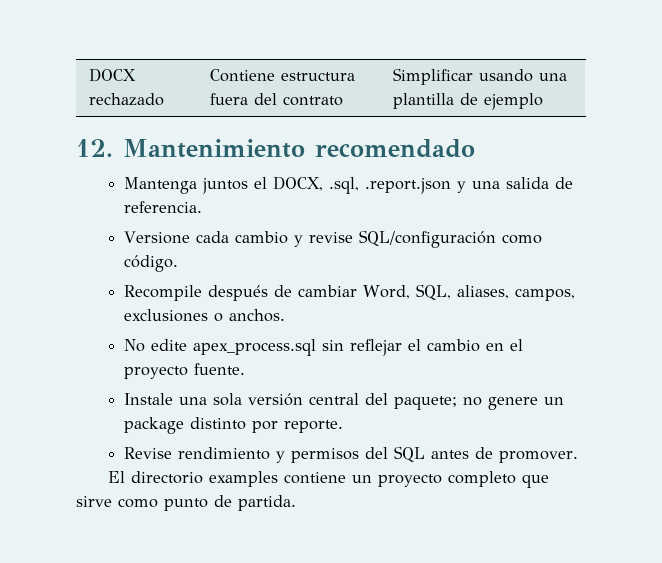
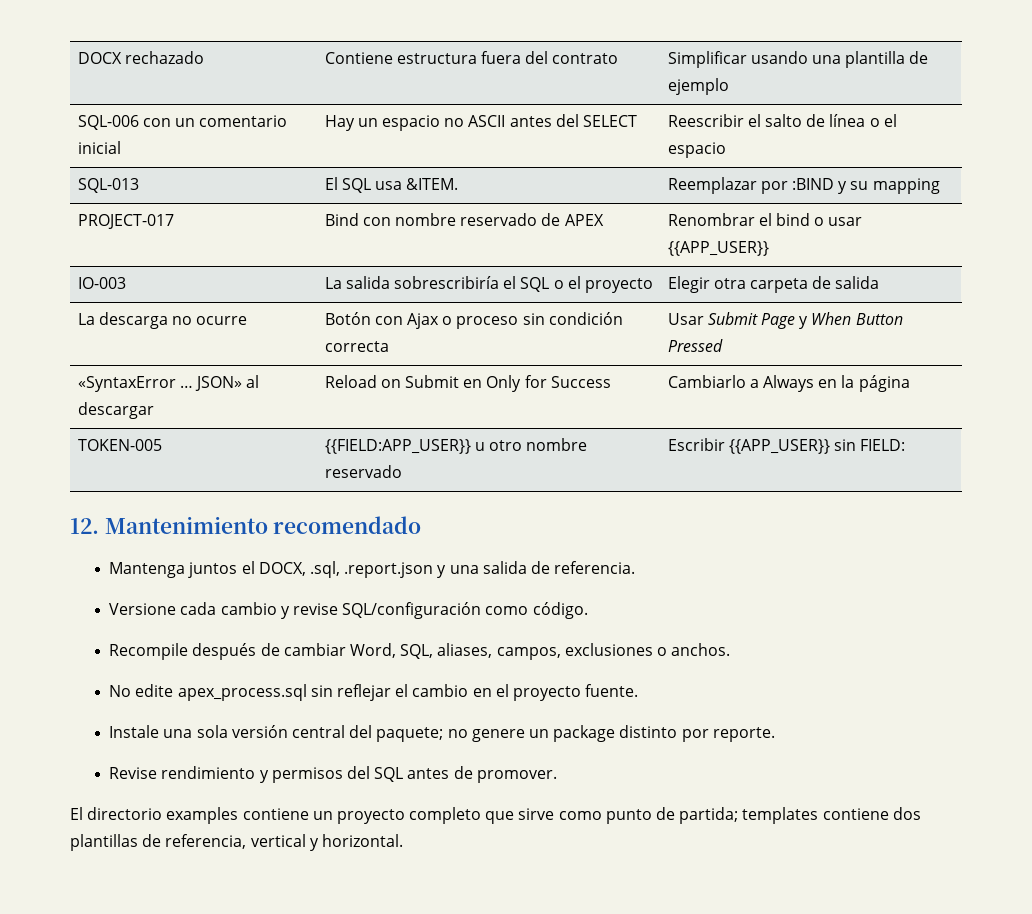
+ SQL-006 con un comentario inicial | Hay un espacio no ASCII antes del SELECT | Reescribir el salto de línea o el espacio
+ SQL-013 | El SQL usa &ITEM. | Reemplazar por :BIND y su mapping
+ PROJECT-017 | Bind con nombre reservado de APEX | Renombrar el bind o usar {{APP_USER}}
+ IO-003 | La salida sobrescribiría el SQL o el proyecto | Elegir otra carpeta de salida
+ La descarga no ocurre | Botón con Ajax o proceso sin condición correcta | Usar Submit Page y When Button Pressed
+ «SyntaxError … JSON» al descargar | Reload on Submit en Only for Success | Cambiarlo a Always en la página
+ TOKEN-005 | {{FIELD:APP_USER}} u otro nombre reservado | Escribir {{APP_USER}} sin FIELD:
- El directorio examples contiene un proyecto completo que sirve como punto de partida.
+ El directorio examples contiene un proyecto completo que sirve como punto de partida; templates contiene dos plantillas de referencia, vertical y horizontal.

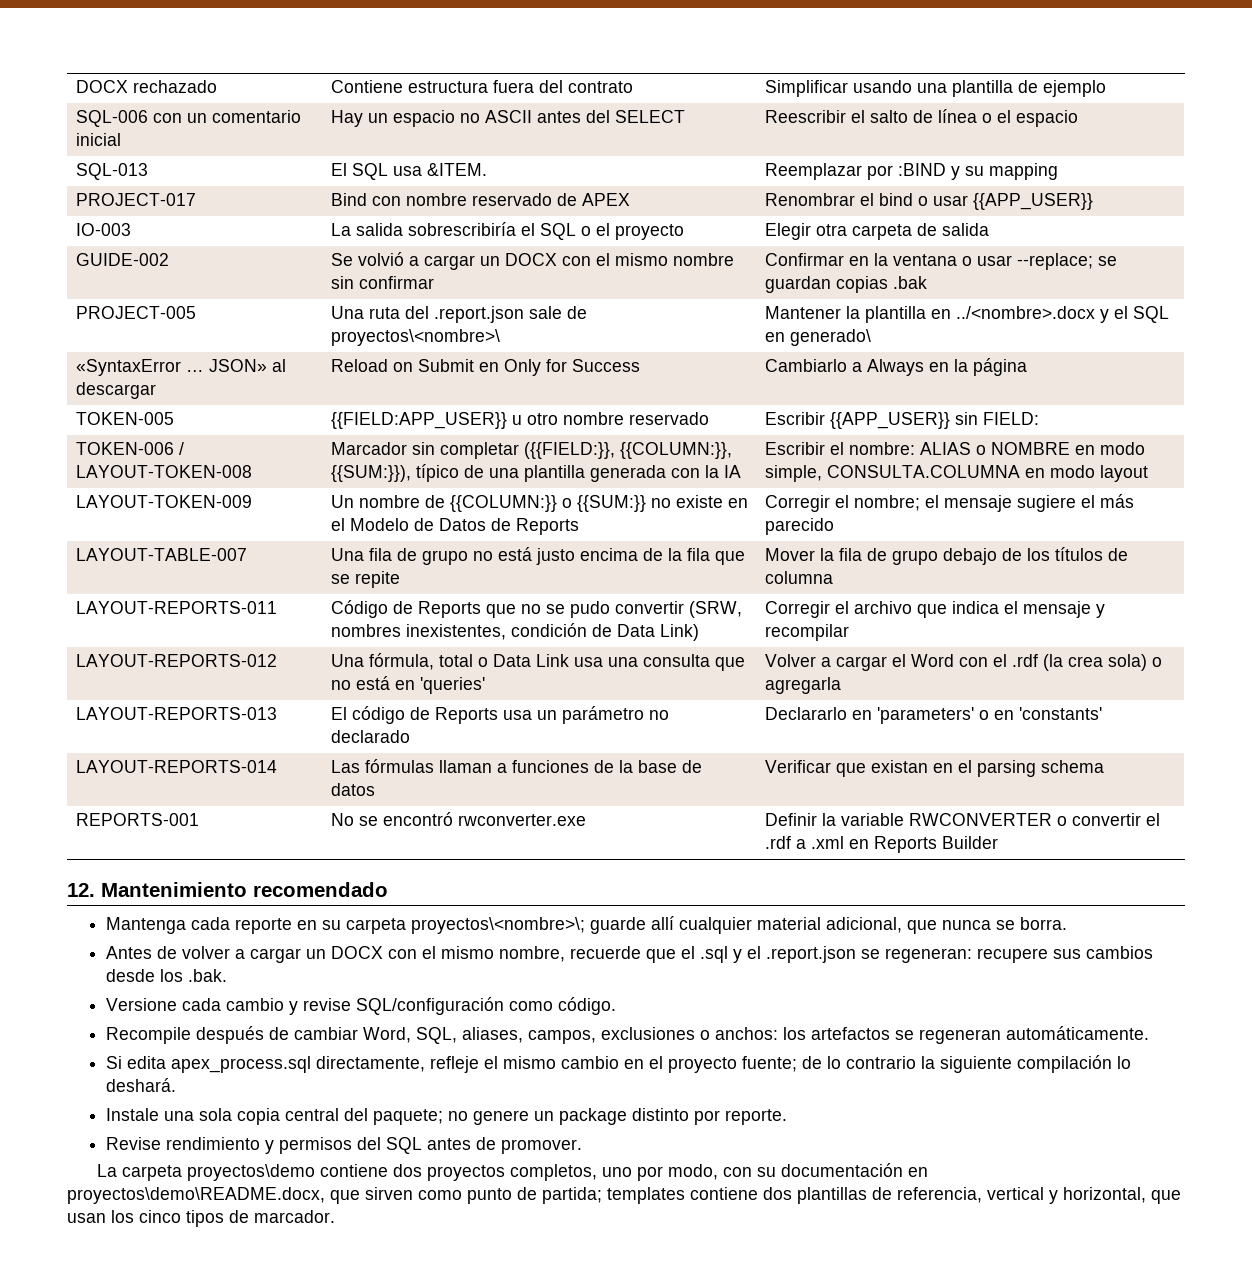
- La descarga no ocurre | Botón con Ajax o proceso sin condición correcta | Usar Submit Page y When Button Pressed
+ GUIDE-002 | Se volvió a cargar un DOCX con el mismo nombre sin confirmar | Confirmar en la ventana o usar --replace; se guardan copias .bak
+ PROJECT-005 | Una ruta del .report.json sale de proyectos\<nombre>\ | Mantener la plantilla en ../<nombre>.docx y el SQL en generado\
+ TOKEN-006 / LAYOUT-TOKEN-008 | Marcador sin completar ({{FIELD:}}, {{COLUMN:}}, {{SUM:}}), típico de una plantilla generada con la IA | Escribir el nombre: ALIAS o NOMBRE en modo simple, CONSULTA.COLUMNA en modo layout
+ LAYOUT-TOKEN-009 | Un nombre de {{COLUMN:}} o {{SUM:}} no existe en el Modelo de Datos de Reports | Corregir el nombre; el mensaje sugiere el más parecido
+ LAYOUT-TABLE-007 | Una fila de grupo no está justo encima de la fila que se repite | Mover la fila de grupo debajo de los títulos de columna
+ LAYOUT-REPORTS-011 | Código de Reports que no se pudo convertir (SRW, nombres inexistentes, condición de Data Link) | Corregir el archivo que indica el mensaje y recompilar
+ LAYOUT-REPORTS-012 | Una fórmula, total o Data Link usa una consulta que no está en 'queries' | Volver a cargar el Word con el .rdf (la crea sola) o agregarla
+ LAYOUT-REPORTS-013 | El código de Reports usa un parámetro no declarado | Declararlo en 'parameters' o en 'constants'
+ LAYOUT-REPORTS-014 | Las fórmulas llaman a funciones de la base de datos | Verificar que existan en el parsing schema
+ REPORTS-001 | No se encontró rwconverter.exe | Definir la variable RWCONVERTER o convertir el .rdf a .xml en Reports Builder
  12. Mantenimiento recomendado
- Mantenga juntos el DOCX, .sql, .report.json y una salida de referencia.
+ Mantenga cada reporte en su carpeta proyectos\<nombre>\; guarde allí cualquier material adicional, que nunca se borra.
+ Antes de volver a cargar un DOCX con el mismo nombre, recuerde que el .sql y el .report.json se regeneran: recupere sus cambios desde los .bak.
- Recompile después de cambiar Word, SQL, aliases, campos, exclusiones o anchos.
- No edite apex_process.sql sin reflejar el cambio en el proyecto fuente.
+ Recompile después de cambiar Word, SQL, aliases, campos, exclusiones o anchos: los artefactos se regeneran automáticamente.
+ Si edita apex_process.sql directamente, refleje el mismo cambio en el proyecto fuente; de lo contrario la siguiente compilación lo deshará.
- Instale una sola versión central del paquete; no genere un package distinto por reporte.
+ Instale una sola copia central del paquete; no genere un package distinto por reporte.
- El directorio examples contiene un proyecto completo que sirve como punto de partida; templates contiene dos plantillas de referencia, vertical y horizontal.
+ La carpeta proyectos\demo contiene dos proyectos completos, uno por modo, con su documentación en proyectos\demo\README.docx, que sirven como punto de partida; templates contiene dos plantillas de referencia, vertical y horizontal, que usan los cinco tipos de marcador.

